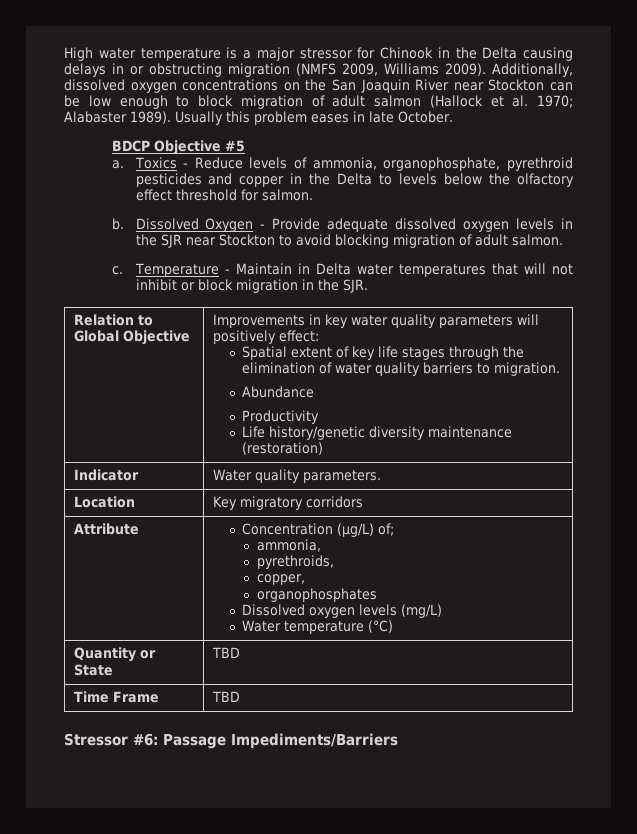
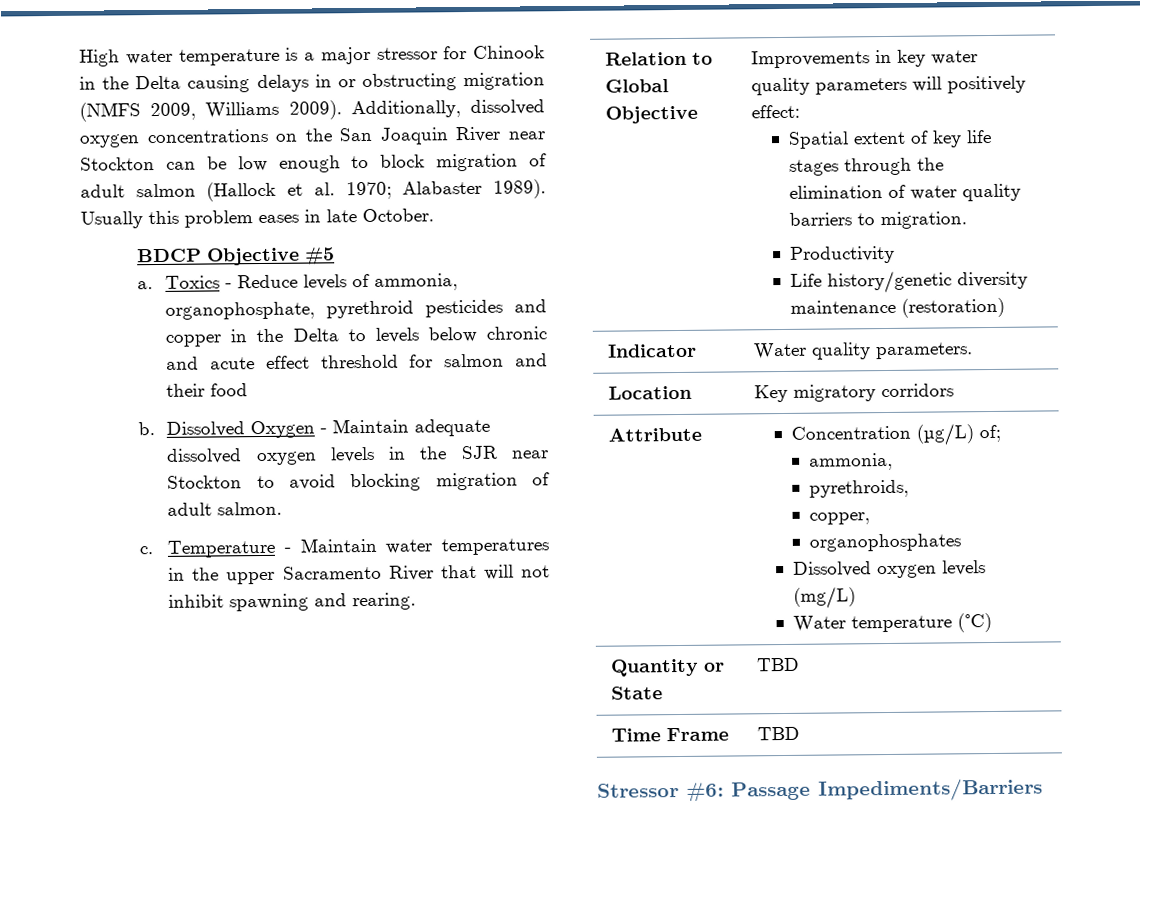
- Toxics - Reduce levels of ammonia, organophosphate, pyrethroid pesticides and copper in the Delta to levels below the olfactory effect threshold for salmon.
+ Toxics - Reduce levels of ammonia, organophosphate, pyrethroid pesticides and copper in the Delta to levels below chronic and acute effect threshold for salmon and their food
- Dissolved Oxygen - Provide adequate dissolved oxygen levels in the SJR near Stockton to avoid blocking migration of adult salmon.
+ Dissolved Oxygen - Maintain adequate dissolved oxygen levels in the SJR near Stockton to avoid blocking migration of adult salmon.
- Temperature - Maintain in Delta water temperatures that will not inhibit or block migration in the SJR.
+ Temperature - Maintain water temperatures in the upper Sacramento River that will not inhibit spawning and rearing.
  Relation to Global Objective | Improvements in key water quality parameters will positively effect:
  Spatial extent of key life stages through the elimination of water quality barriers to migration.
- Abundance

